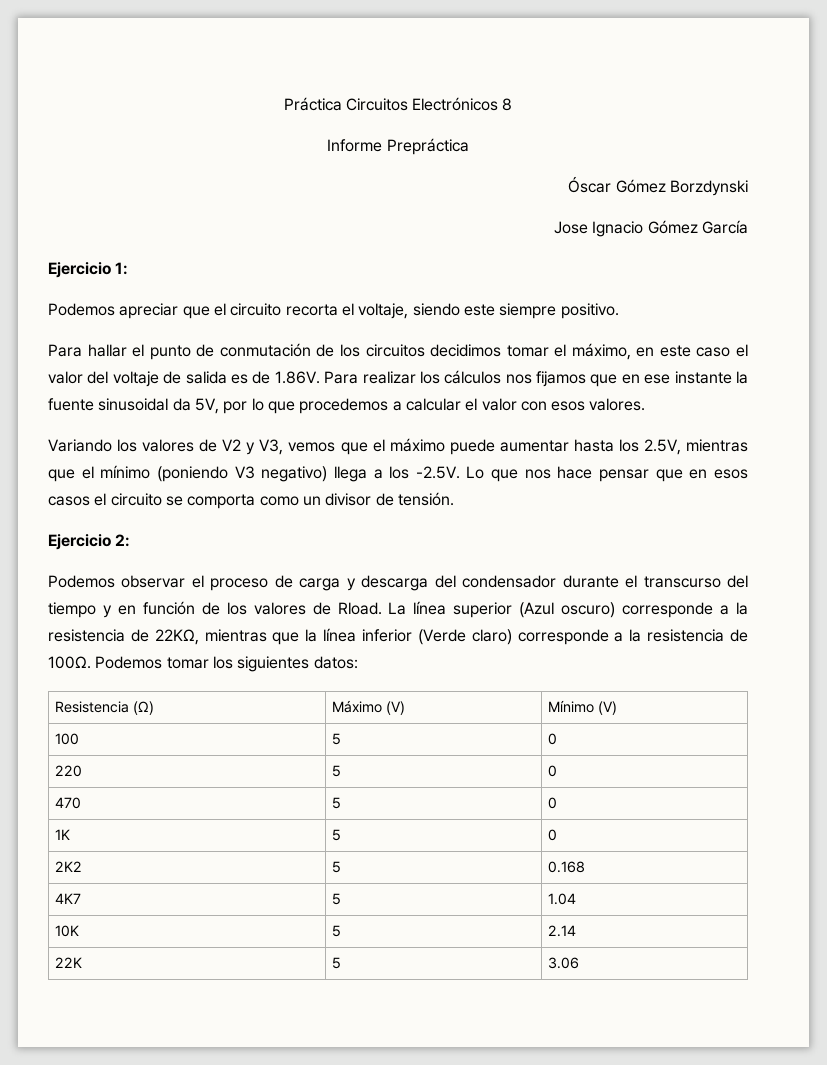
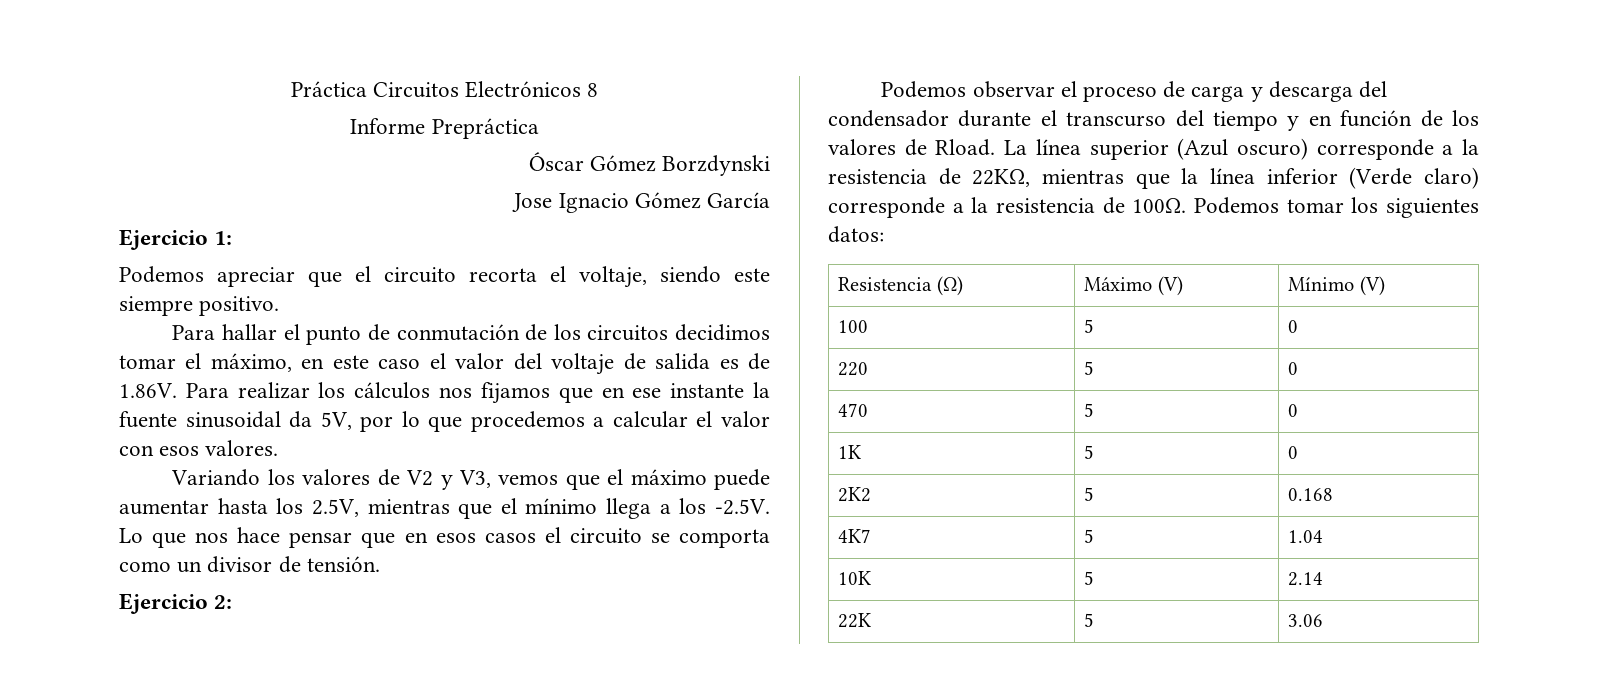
- Variando los valores de V2 y V3, vemos que el máximo puede aumentar hasta los 2.5V, mientras que el mínimo (poniendo V3 negativo) llega a los -2.5V. Lo que nos hace pensar que en esos casos el circuito se comporta como un divisor de tensión.
+ Variando los valores de V2 y V3, vemos que el máximo puede aumentar hasta los 2.5V, mientras que el mínimo llega a los -2.5V. Lo que nos hace pensar que en esos casos el circuito se comporta como un divisor de tensión.

